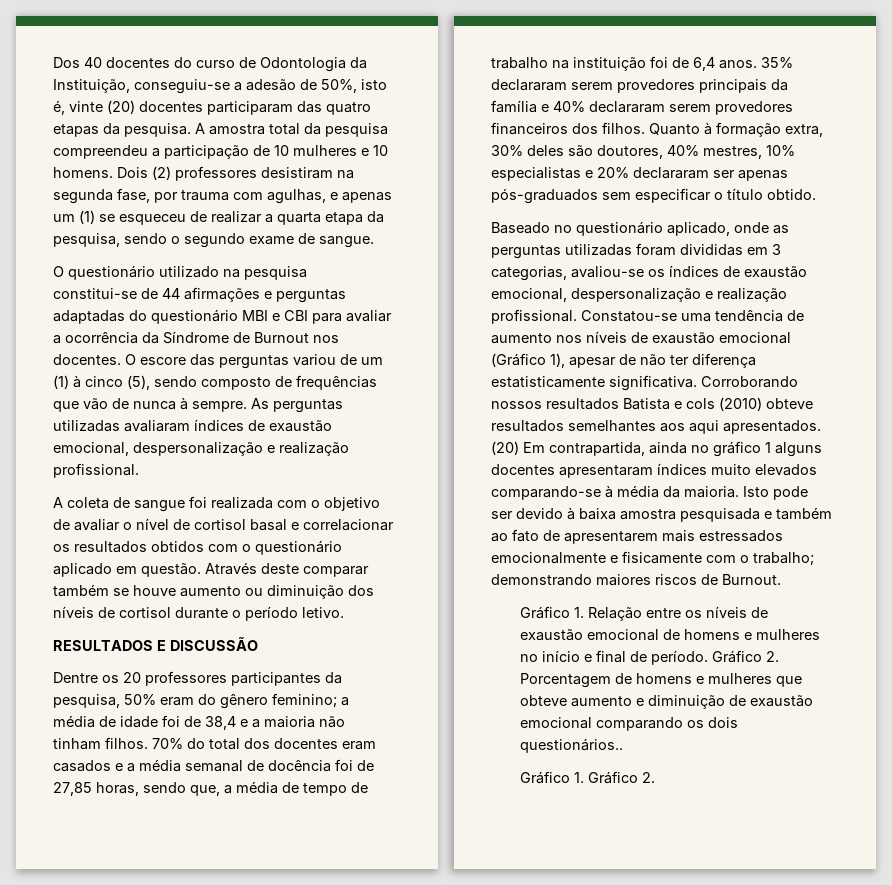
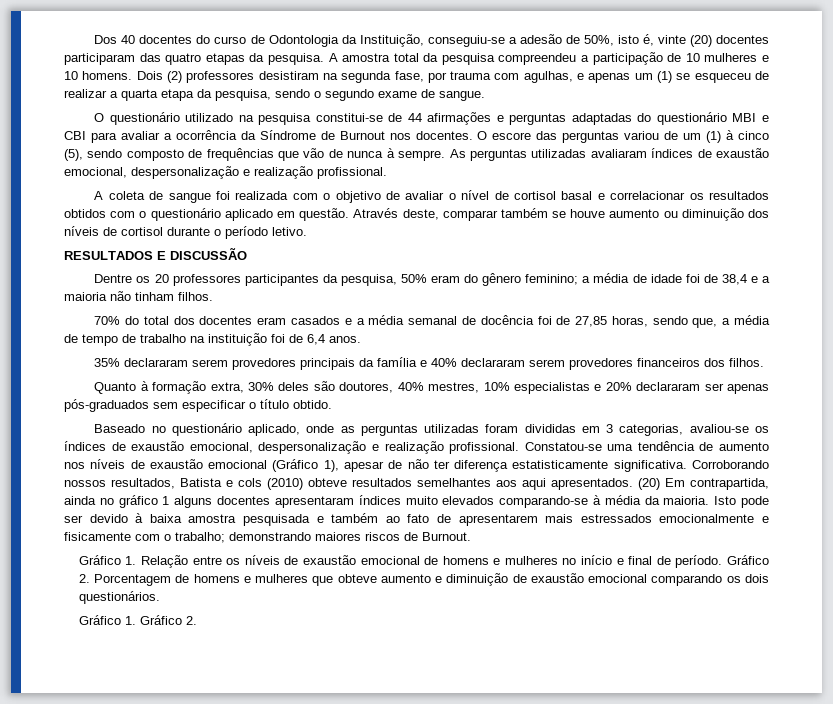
- Através deste comparar também se houve aumento ou diminuição dos níveis de cortisol durante o período letivo.
+ Através deste, comparar também se houve aumento ou diminuição dos níveis de cortisol durante o período letivo.
- a média de idade foi de 38,4 e a maioria não tinham filhos. 70% do total dos docentes eram casados e a média semanal de docência foi de 27,85 horas, sendo que, a média de tempo de trabalho na instituição foi de 6,4 anos. 35% declararam serem provedores principais da família e 40% declararam serem provedores financeiros dos filhos. Quanto à formação extra, 30% deles são doutores, 40% mestres, 10% especialistas e 20% declararam ser apenas pós-graduados sem especificar o título obtido.
+ a média de idade foi de 38,4 e a maioria não tinham filhos.
+ 70% do total dos docentes eram casados e a média semanal de docência foi de 27,85 horas, sendo que, a média de tempo de trabalho na instituição foi de 6,4 anos.
+ 35% declararam serem provedores principais da família e 40% declararam serem provedores financeiros dos filhos.
+ Quanto à formação extra, 30% deles são doutores, 40% mestres, 10% especialistas e 20% declararam ser apenas pós-graduados sem especificar o título obtido.
- Corroborando nossos resultados Batista e cols (2010) obteve resultados semelhantes aos aqui apresentados.
+ Corroborando nossos resultados, Batista e cols (2010) obteve resultados semelhantes aos aqui apresentados.
- Gráfico 2. Porcentagem de homens e mulheres que obteve aumento e diminuição de exaustão emocional comparando os dois questionários..
+ Gráfico 2. Porcentagem de homens e mulheres que obteve aumento e diminuição de exaustão emocional comparando os dois questionários.

